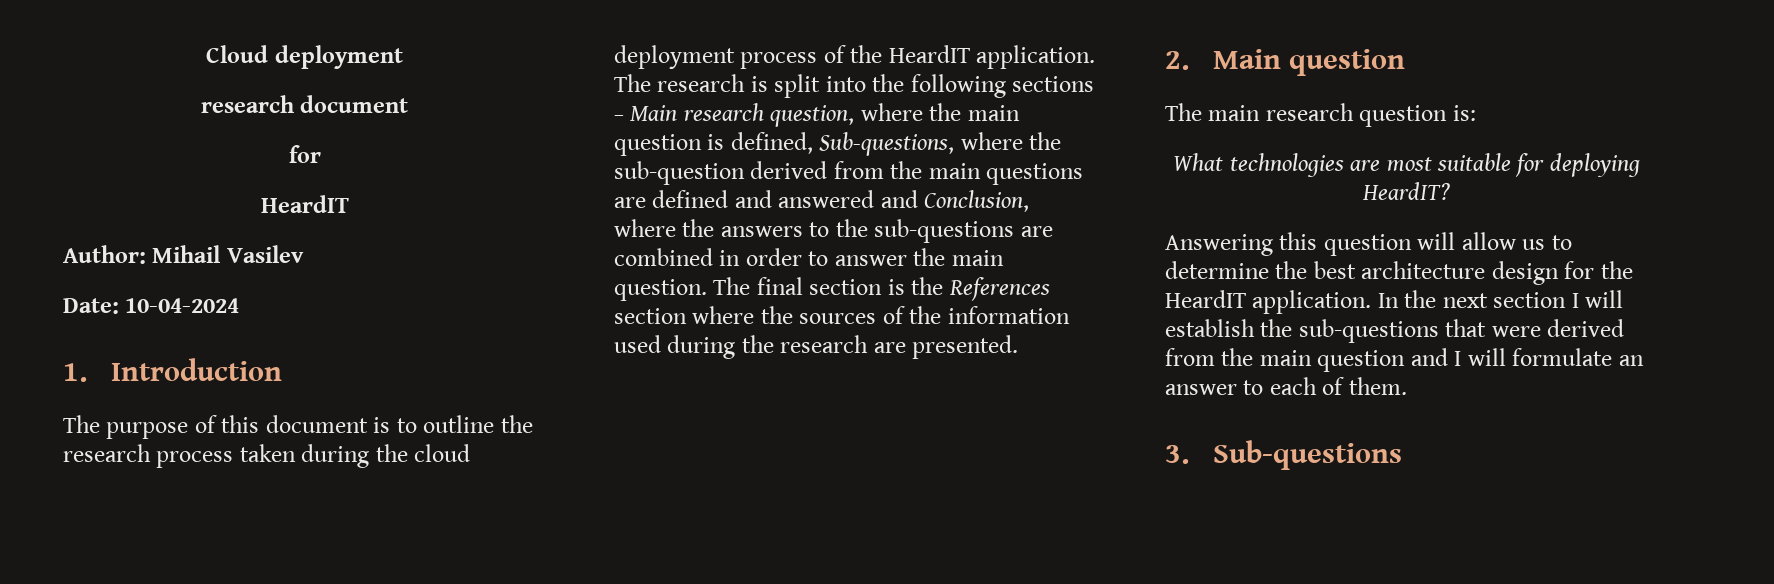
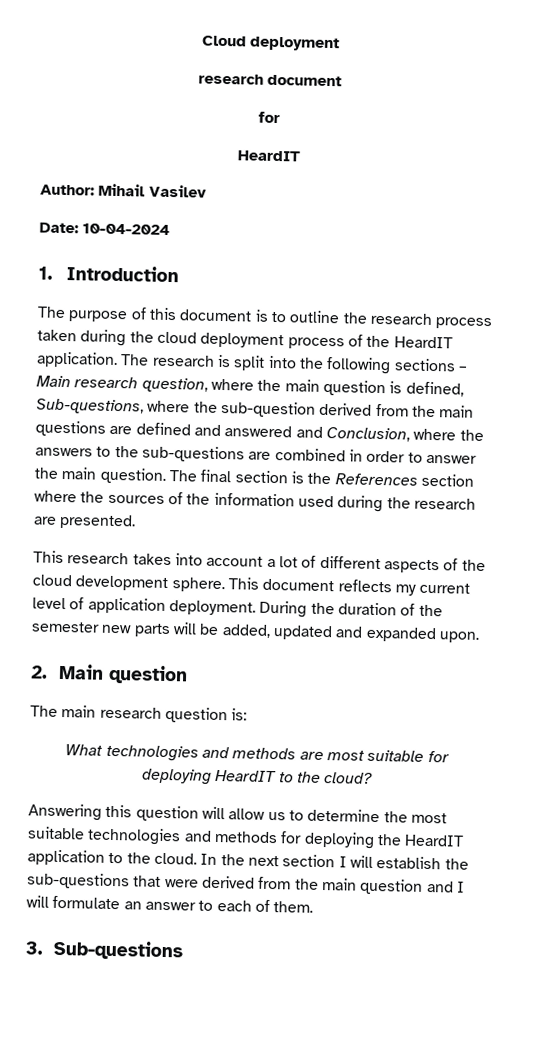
+ This research takes into account a lot of different aspects of the cloud development sphere. This document reflects my current level of application deployment. During the duration of the semester new parts will be added, updated and expanded upon.
- What technologies are most suitable for deploying HeardIT?
+ What technologies and methods are most suitable for deploying HeardIT to the cloud?
- Answering this question will allow us to determine the best architecture design for the HeardIT application.
+ Answering this question will allow us to determine the most suitable technologies and methods for deploying the HeardIT application to the cloud.

